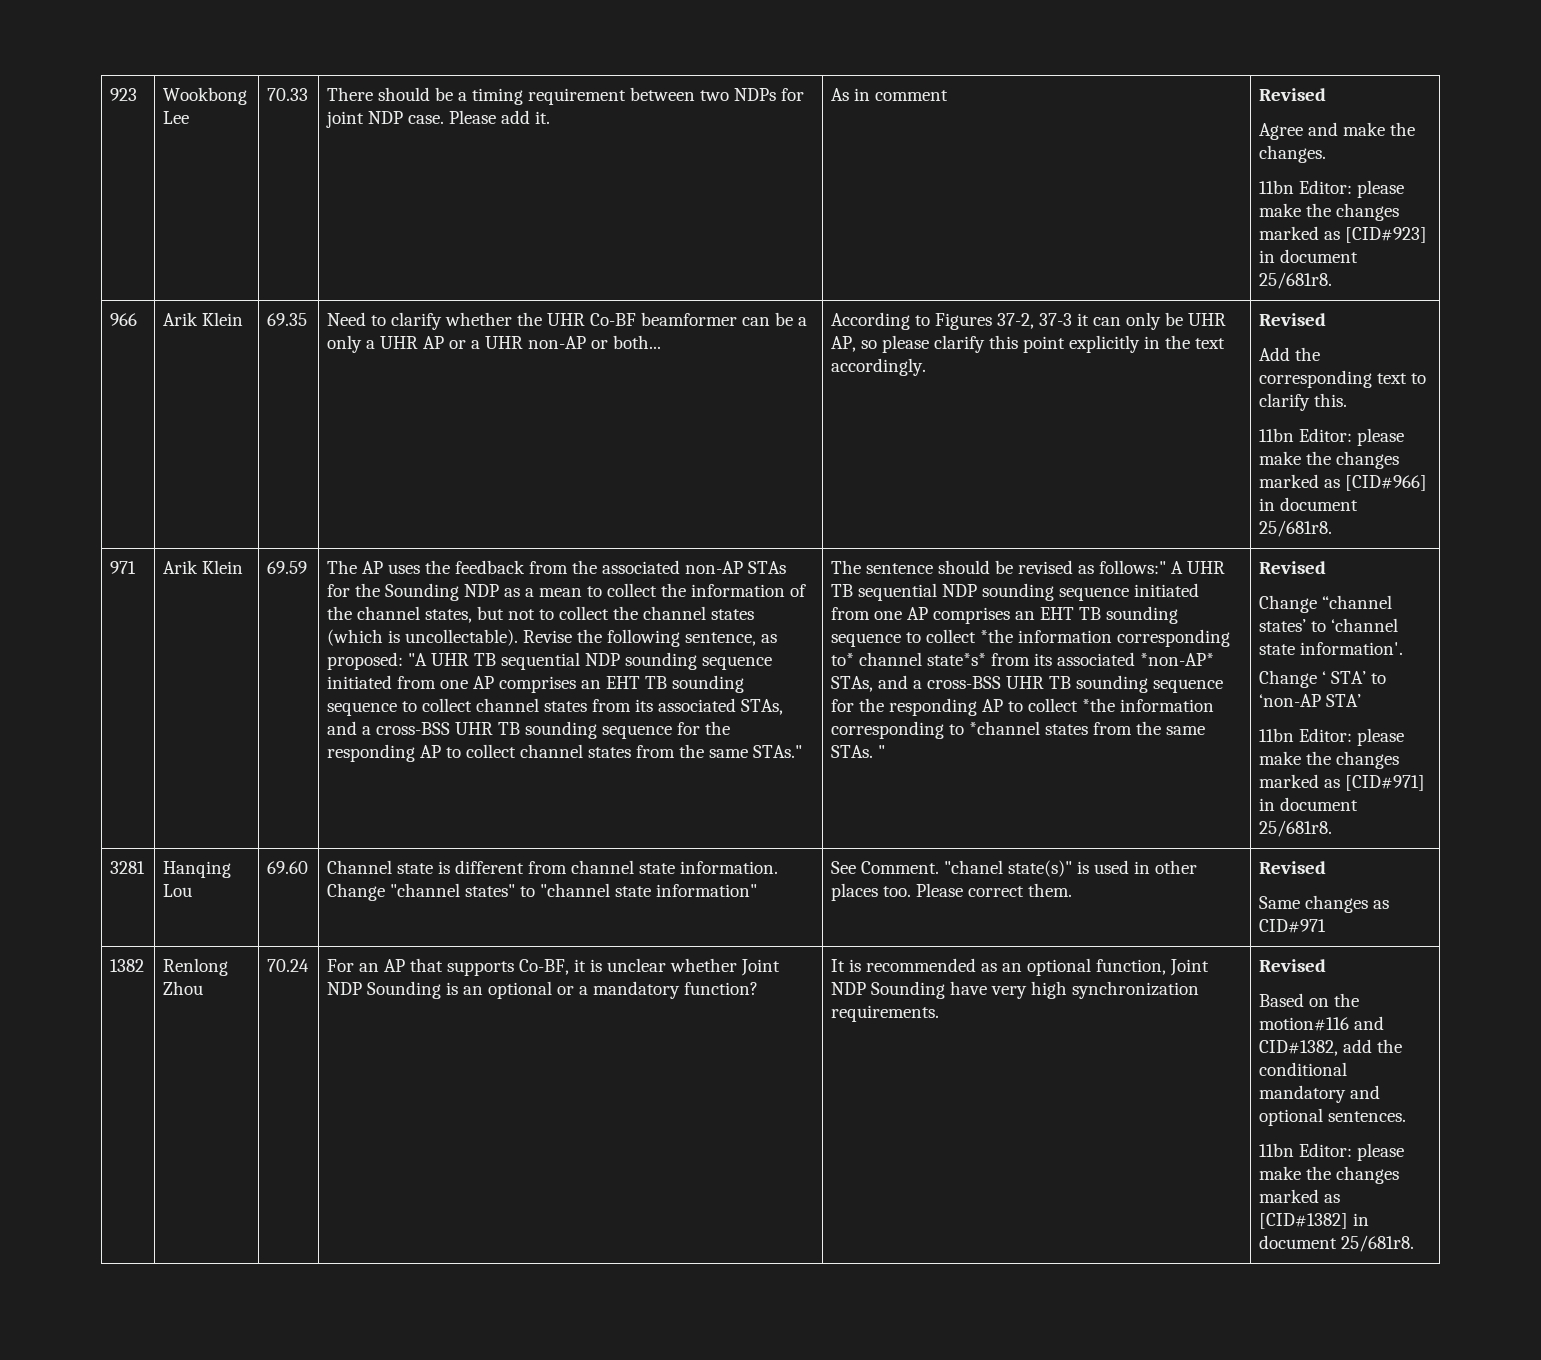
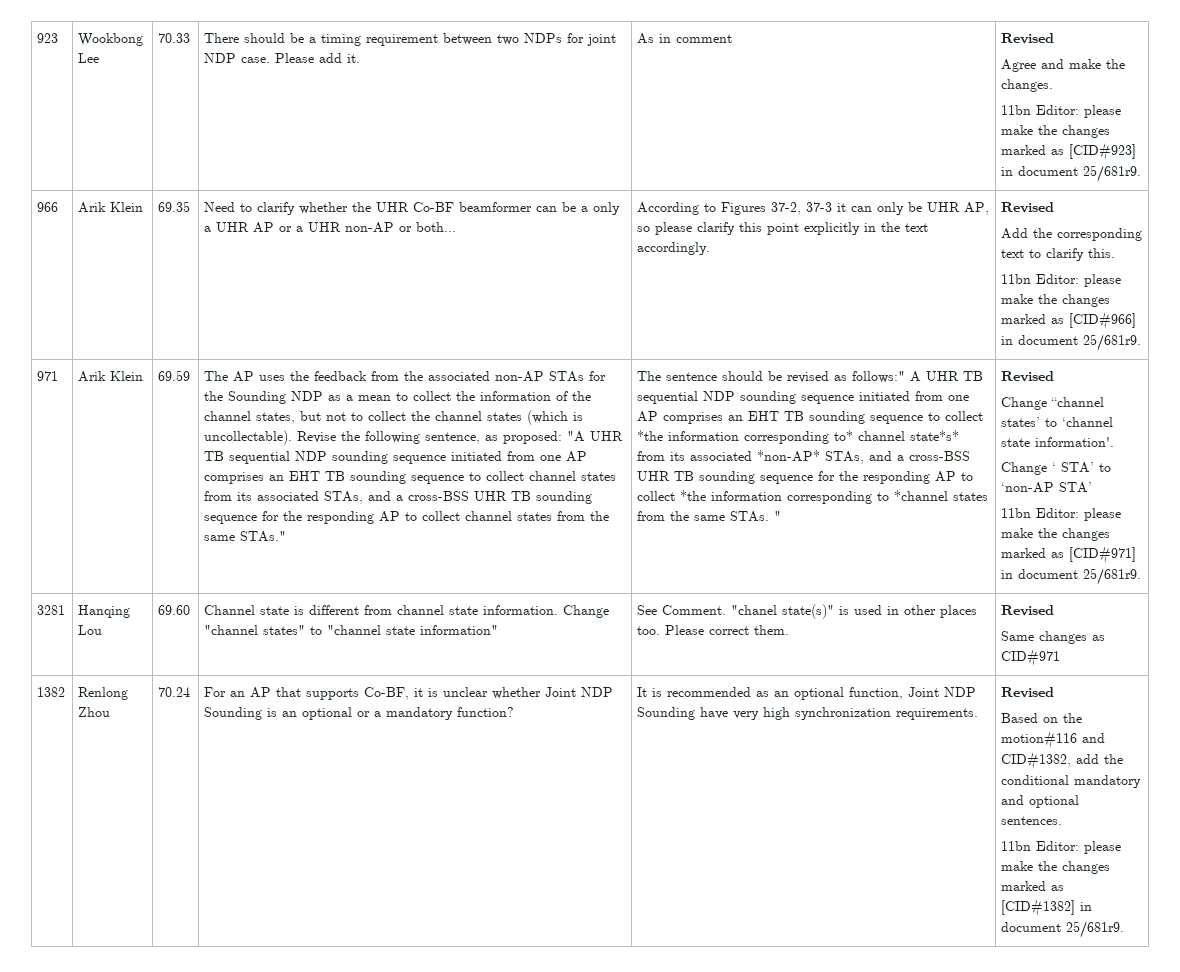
- 11bn Editor: please make the changes marked as [CID#923] in document 25/681r8.
+ 11bn Editor: please make the changes marked as [CID#923] in document 25/681r9.
- 11bn Editor: please make the changes marked as [CID#966] in document 25/681r8.
+ 11bn Editor: please make the changes marked as [CID#966] in document 25/681r9.
- 11bn Editor: please make the changes marked as [CID#971] in document 25/681r8.
+ 11bn Editor: please make the changes marked as [CID#971] in document 25/681r9.
- 11bn Editor: please make the changes marked as [CID#1382] in document 25/681r8.
+ 11bn Editor: please make the changes marked as [CID#1382] in document 25/681r9.

